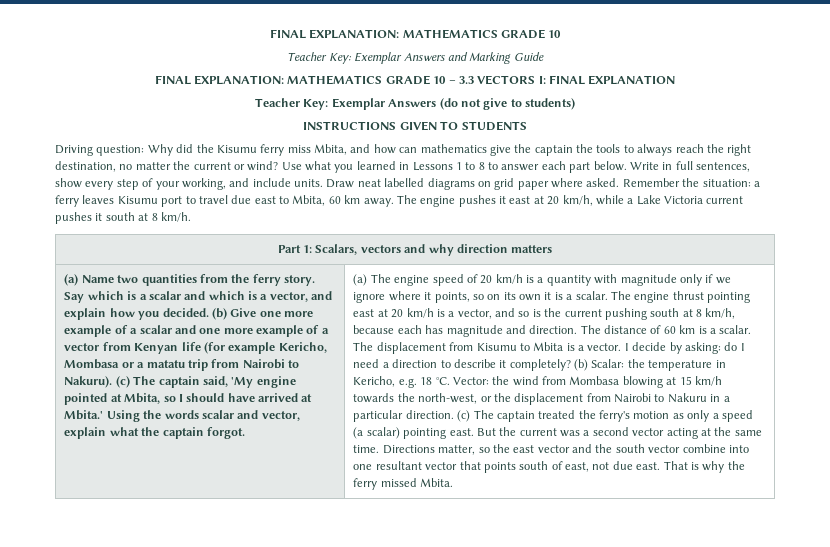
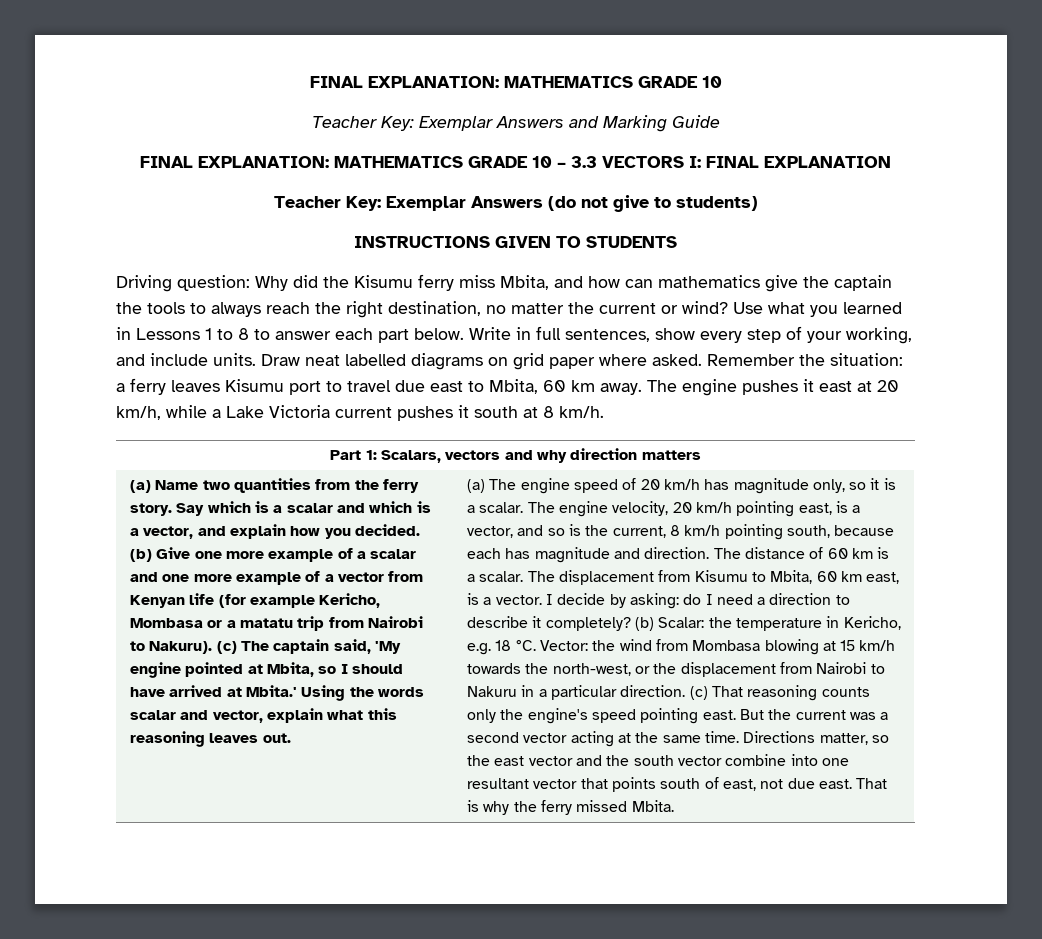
- Using the words scalar and vector, explain what the captain forgot.
+ Using the words scalar and vector, explain what this reasoning leaves out.
- (a) The engine speed of 20 km/h is a quantity with magnitude only if we ignore where it points, so on its own it is a scalar.
+ (a) The engine speed of 20 km/h has magnitude only, so it is a scalar.
- The engine thrust pointing east at 20 km/h is a vector, and so is the current pushing south at 8 km/h, because each has magnitude and direction.
+ The engine velocity, 20 km/h pointing east, is a vector, and so is the current, 8 km/h pointing south, because each has magnitude and direction.
- The displacement from Kisumu to Mbita is a vector.
+ The displacement from Kisumu to Mbita, 60 km east, is a vector.
- (c) The captain treated the ferry's motion as only a speed (a scalar) pointing east.
+ (c) That reasoning counts only the engine's speed pointing east.

